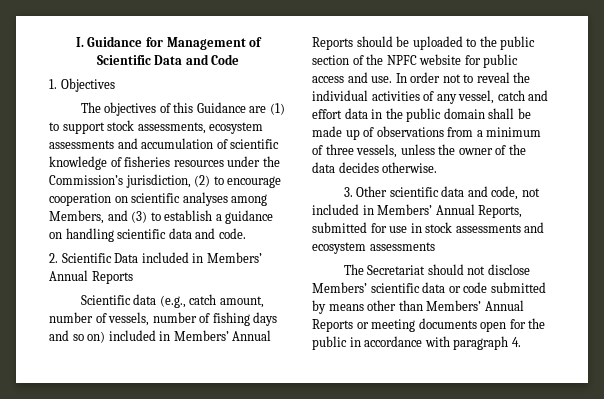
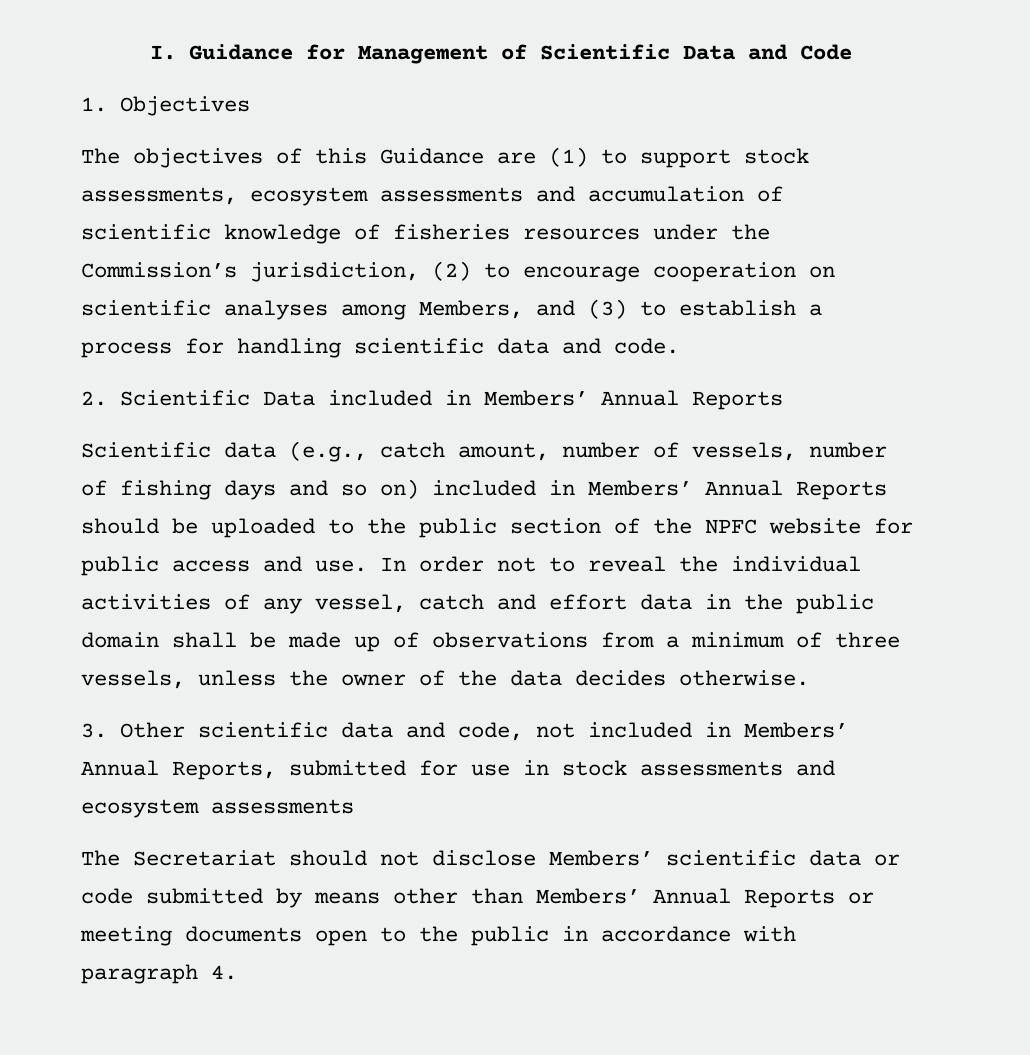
- The objectives of this Guidance are (1) to support stock assessments, ecosystem assessments and accumulation of scientific knowledge of fisheries resources under the Commission’s jurisdiction, (2) to encourage cooperation on scientific analyses among Members, and (3) to establish a guidance on handling scientific data and code.
+ The objectives of this Guidance are (1) to support stock assessments, ecosystem assessments and accumulation of scientific knowledge of fisheries resources under the Commission’s jurisdiction, (2) to encourage cooperation on scientific analyses among Members, and (3) to establish a process for handling scientific data and code.
- The Secretariat should not disclose Members’ scientific data or code submitted by means other than Members’ Annual Reports or meeting documents open for the public in accordance with paragraph 4.
+ The Secretariat should not disclose Members’ scientific data or code submitted by means other than Members’ Annual Reports or meeting documents open to the public in accordance with paragraph 4.

